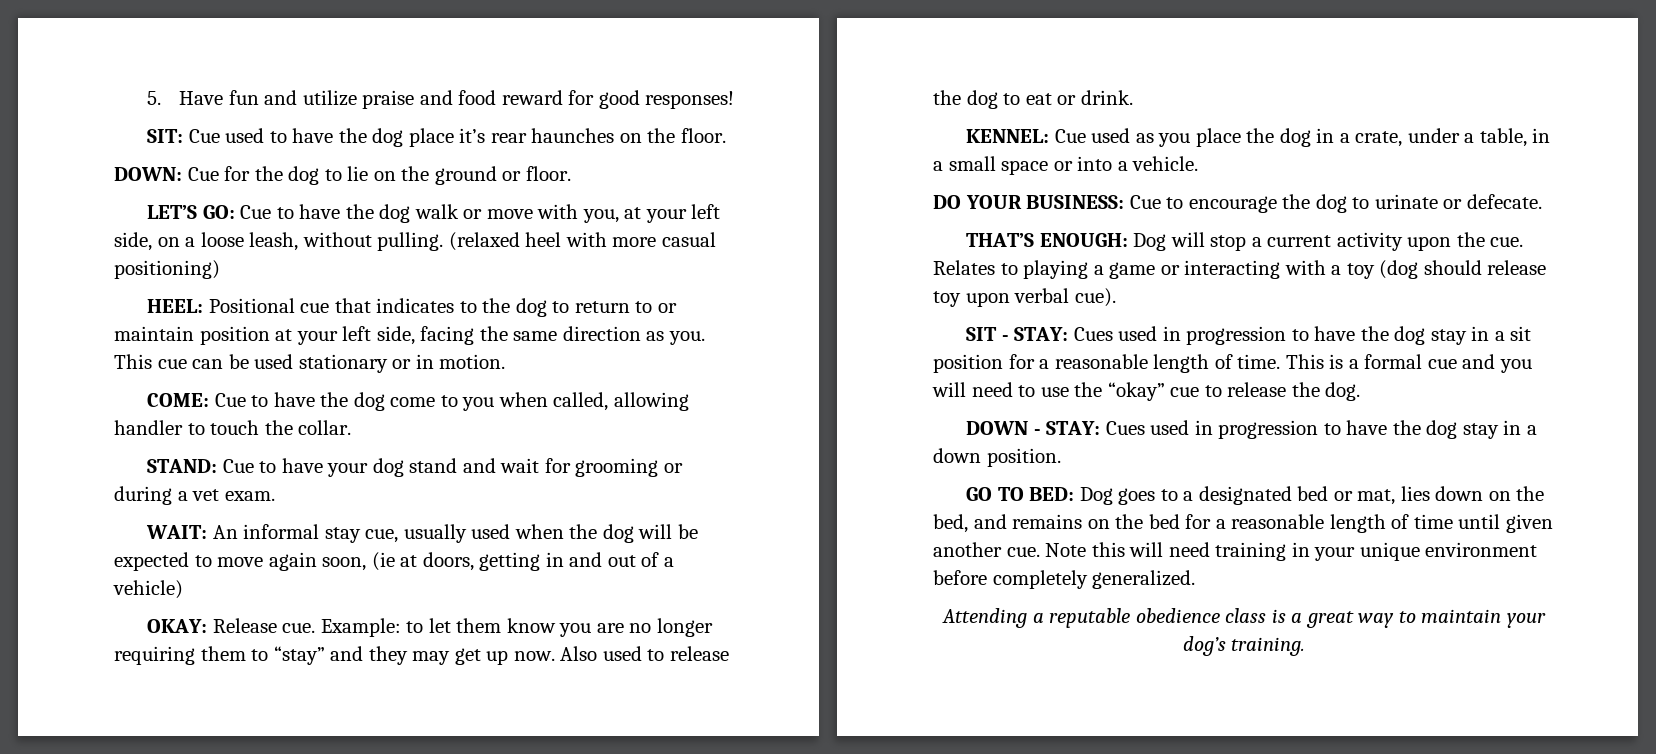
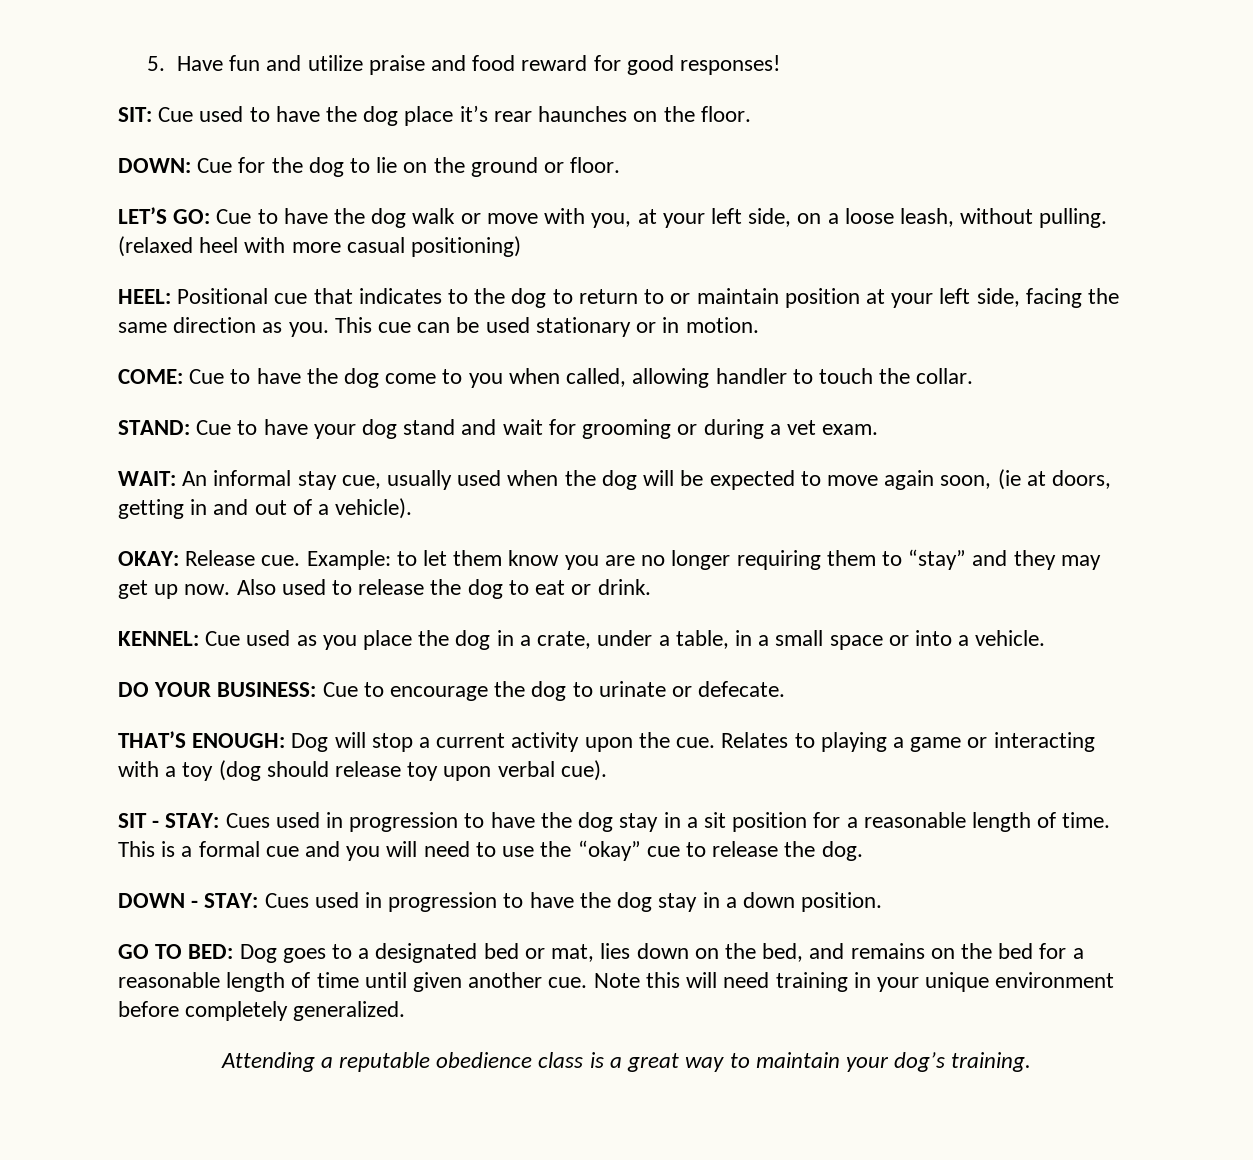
- WAIT: An informal stay cue, usually used when the dog will be expected to move again soon, (ie at doors, getting in and out of a vehicle)
+ WAIT: An informal stay cue, usually used when the dog will be expected to move again soon, (ie at doors, getting in and out of a vehicle).

